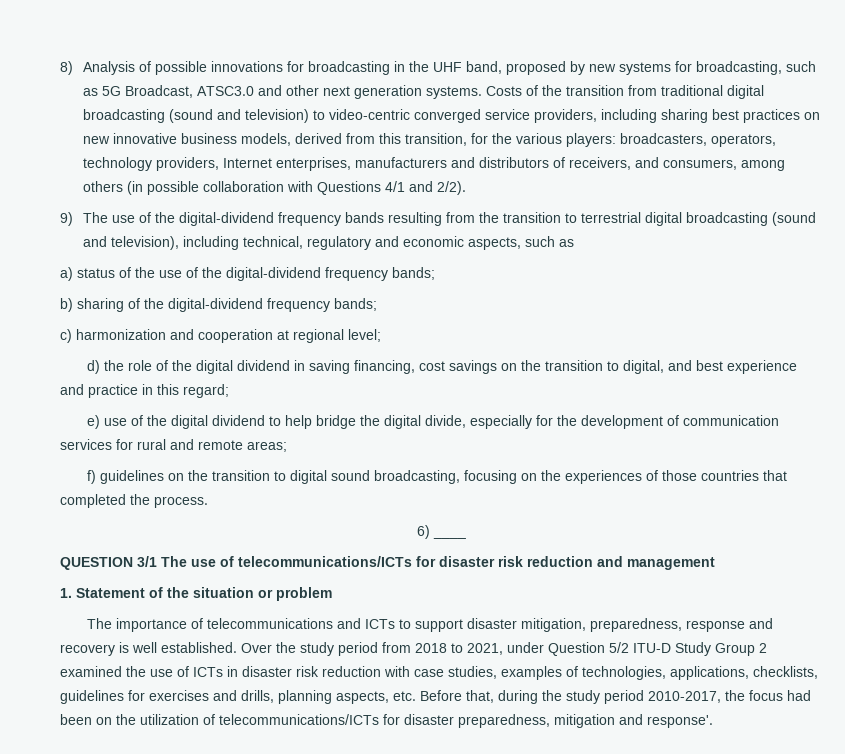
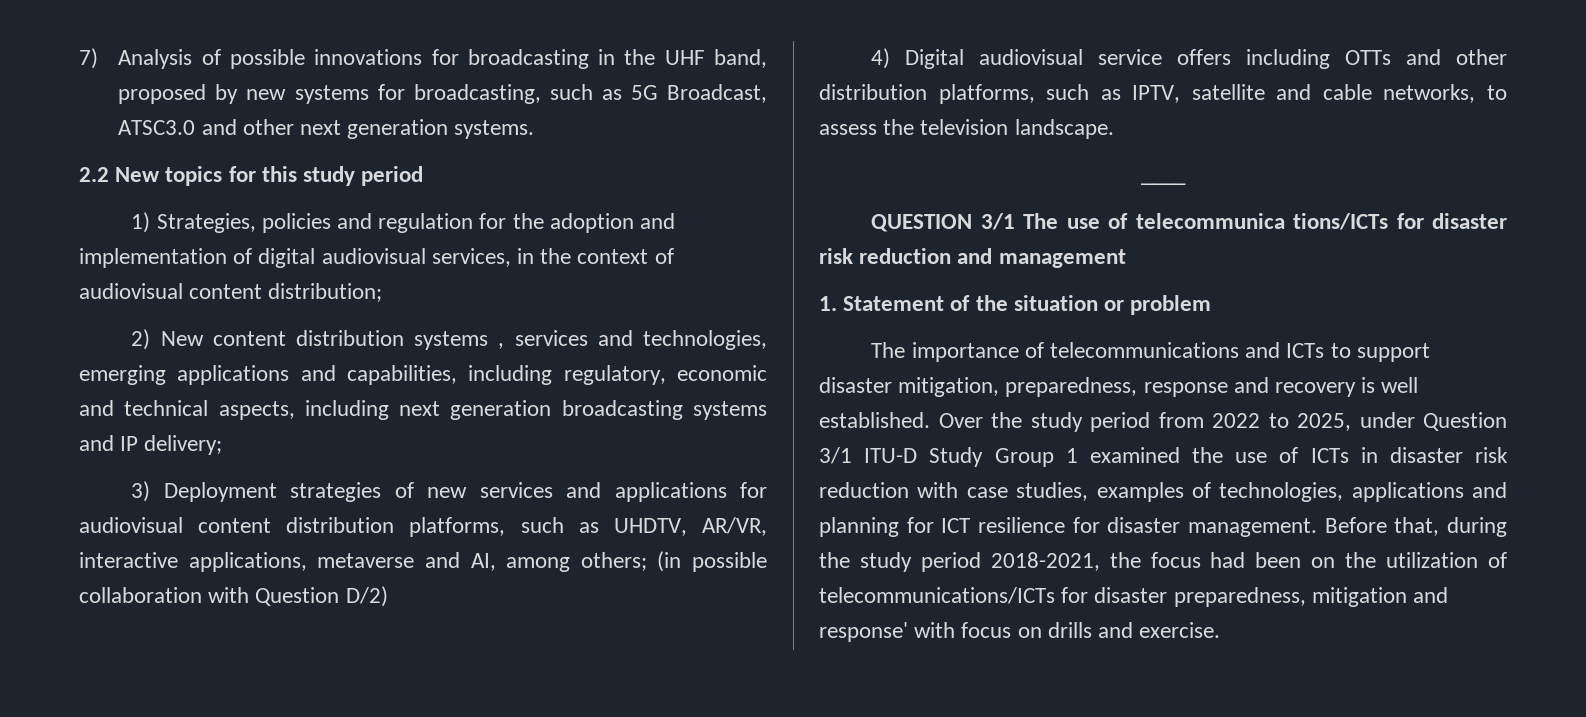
- 8) Analysis of possible innovations for broadcasting in the UHF band, proposed by new systems for broadcasting, such as 5G Broadcast, ATSC3.0 and other next generation systems. Costs of the transition from traditional digital broadcasting (sound and television) to video-centric converged service providers, including sharing best practices on new innovative business models, derived from this transition, for the various players: broadcasters, operators, technology providers, Internet enterprises, manufacturers and distributors of receivers, and consumers, among others (in possible collaboration with Questions 4/1 and 2/2).
- 9) The use of the digital-dividend frequency bands resulting from the transition to terrestrial digital broadcasting (sound and television), including technical, regulatory and economic aspects, such as
- a) status of the use of the digital-dividend frequency bands;
- b) sharing of the digital-dividend frequency bands;
- c) harmonization and cooperation at regional level;
- d) the role of the digital dividend in saving financing, cost savings on the transition to digital, and best experience and practice in this regard;
- e) use of the digital dividend to help bridge the digital divide, especially for the development of communication services for rural and remote areas;
- f) guidelines on the transition to digital sound broadcasting, focusing on the experiences of those countries that completed the process.
- 6) ____
+ 7) Analysis of possible innovations for broadcasting in the UHF band, proposed by new systems for broadcasting, such as 5G Broadcast, ATSC3.0 and other next generation systems.
+ 2.2 New topics for this study period
+ 1) Strategies, policies and regulation for the adoption and implementation of digital audiovisual services, in the context of audiovisual content distribution;
+ 2) New content distribution systems , services and technologies, emerging applications and capabilities, including regulatory, economic and technical aspects, including next generation broadcasting systems and IP delivery;
+ 3) Deployment strategies of new services and applications for audiovisual content distribution platforms, such as UHDTV, AR/VR, interactive applications, metaverse and AI, among others; (in possible collaboration with Question D/2)
+ 4) Digital audiovisual service offers including OTTs and other distribution platforms, such as IPTV, satellite and cable networks, to assess the television landscape.
+ ____
- QUESTION 3/1 The use of telecommunications/ICTs for disaster risk reduction and management
+ QUESTION 3/1 The use of telecommunica tions/ICTs for disaster risk reduction and management
- Over the study period from 2018 to 2021, under Question 5/2 ITU-D Study Group 2 examined the use of ICTs in disaster risk reduction with case studies, examples of technologies, applications, checklists, guidelines for exercises and drills, planning aspects, etc. Before that, during the study period 2010-2017, the focus had been on the utilization of telecommunications/ICTs for disaster preparedness, mitigation and response'.
+ Over the study period from 2022 to 2025, under Question 3/1 ITU-D Study Group 1 examined the use of ICTs in disaster risk reduction with case studies, examples of technologies, applications and planning for ICT resilience for disaster management. Before that, during the study period 2018-2021, the focus had been on the utilization of telecommunications/ICTs for disaster preparedness, mitigation and response' with focus on drills and exercise.

